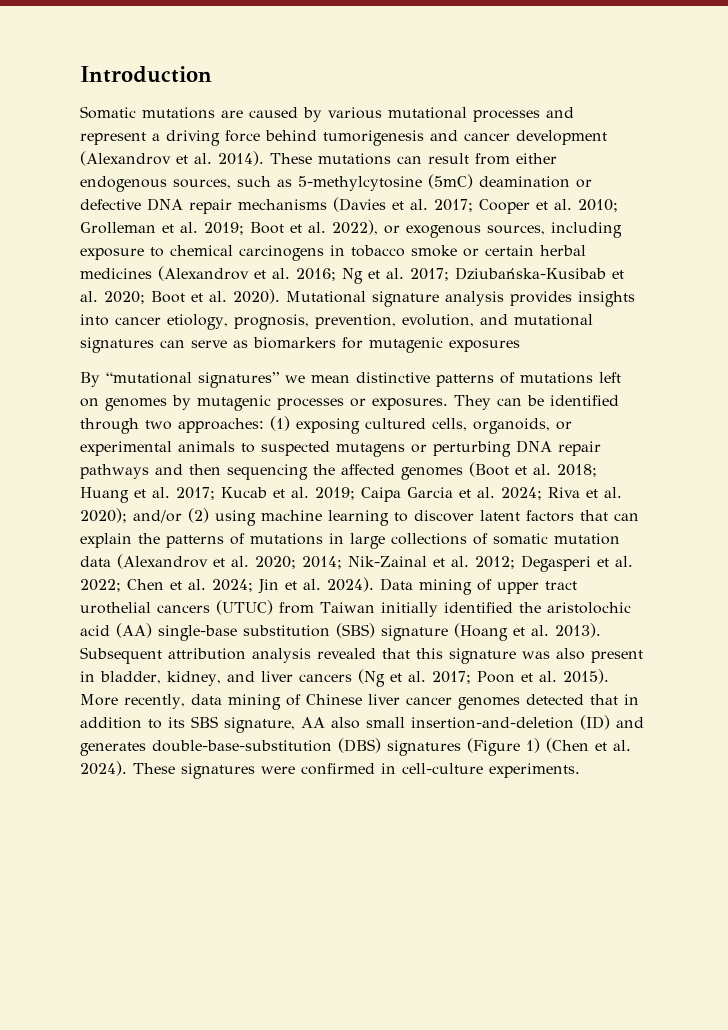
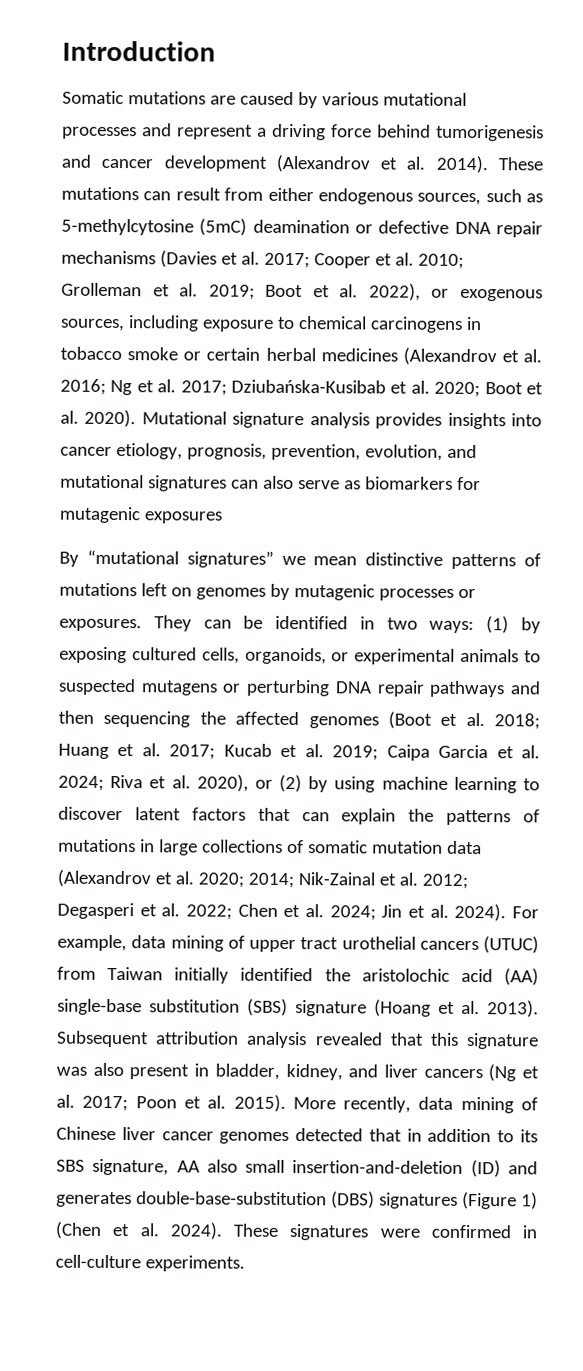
- Mutational signature analysis provides insights into cancer etiology, prognosis, prevention, evolution, and mutational signatures can serve as biomarkers for mutagenic exposures
+ Mutational signature analysis provides insights into cancer etiology, prognosis, prevention, evolution, and mutational signatures can also serve as biomarkers for mutagenic exposures
- They can be identified through two approaches: (1) exposing cultured cells, organoids, or experimental animals to suspected mutagens or perturbing DNA repair pathways and then sequencing the affected genomes (Boot et al. 2018;
+ They can be identified in two ways: (1) by exposing cultured cells, organoids, or experimental animals to suspected mutagens or perturbing DNA repair pathways and then sequencing the affected genomes (Boot et al. 2018;
- Riva et al. 2020); and/or (2) using machine learning to discover latent factors that can explain the patterns of mutations in large collections of somatic mutation data (Alexandrov et al. 2020;
+ Riva et al. 2020), or (2) by using machine learning to discover latent factors that can explain the patterns of mutations in large collections of somatic mutation data (Alexandrov et al. 2020;
- Data mining of upper tract urothelial cancers (UTUC) from Taiwan initially identified the aristolochic acid (AA) single-base substitution (SBS) signature (Hoang et al. 2013).
+ For example, data mining of upper tract urothelial cancers (UTUC) from Taiwan initially identified the aristolochic acid (AA) single-base substitution (SBS) signature (Hoang et al. 2013).

